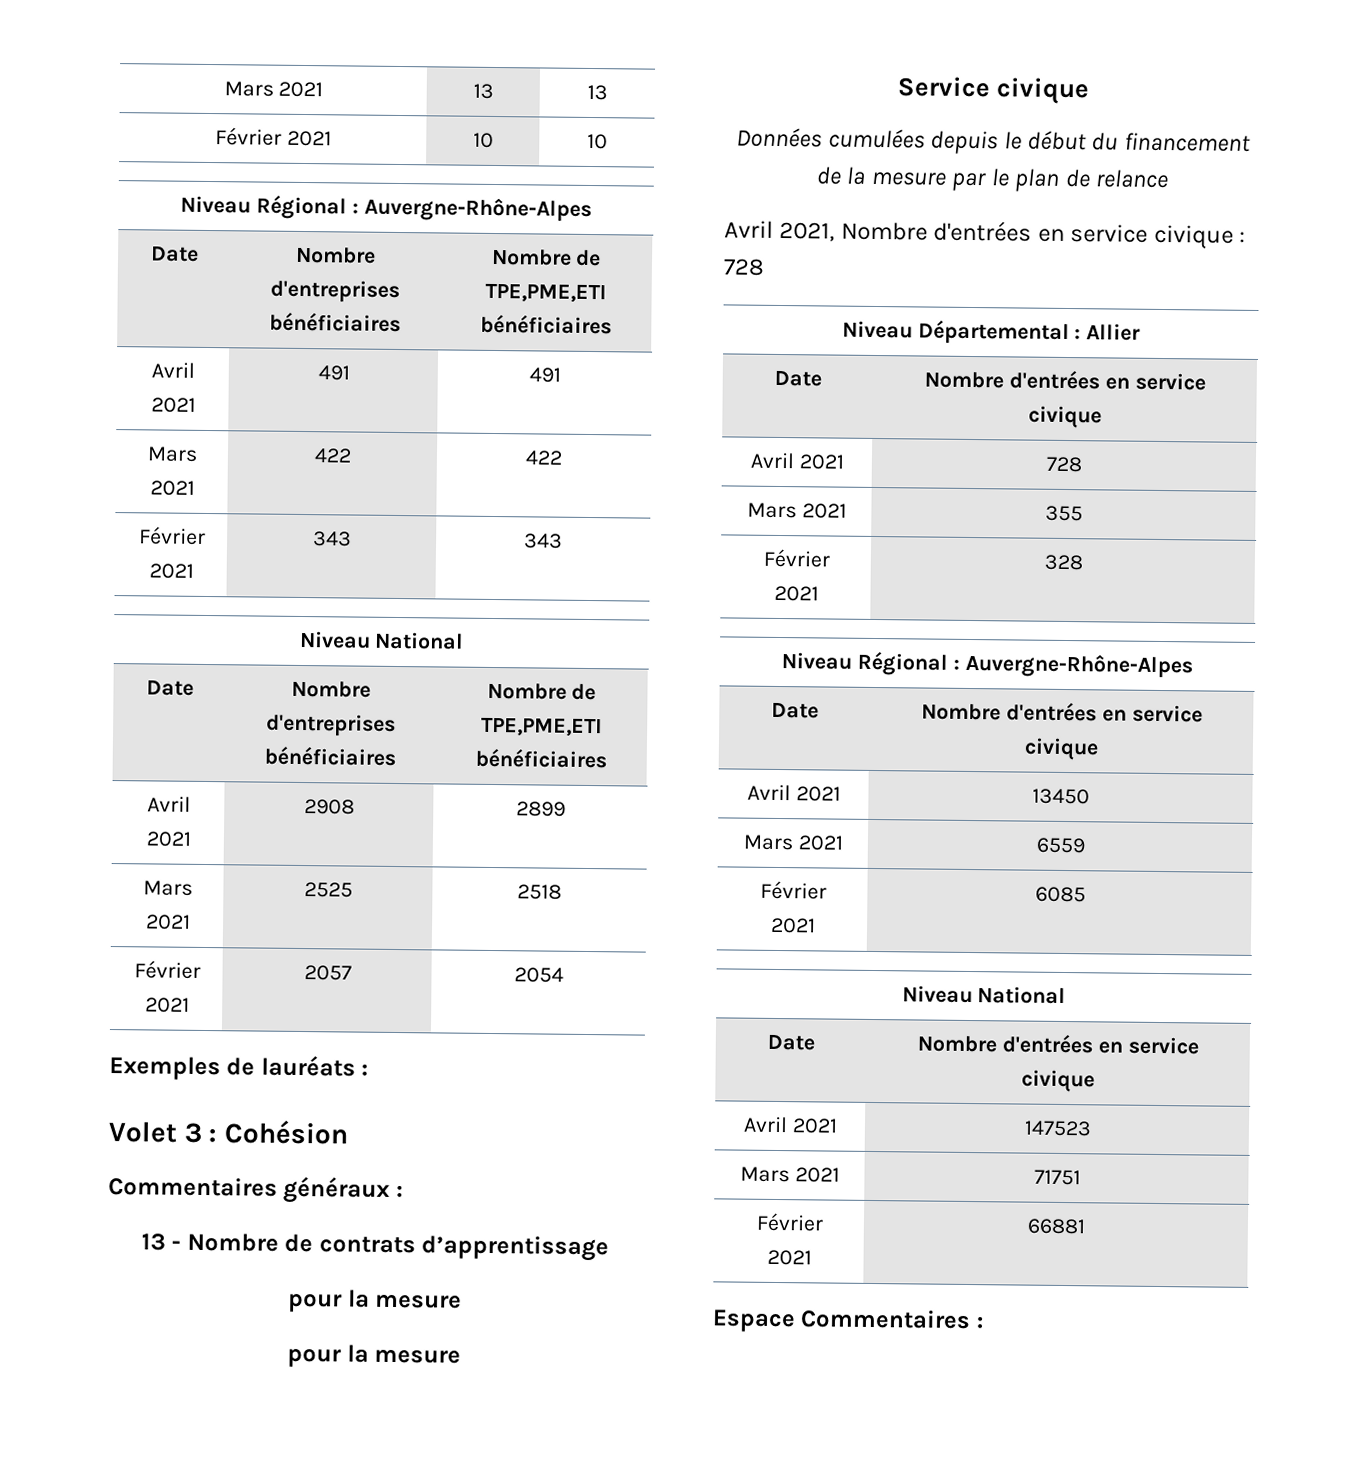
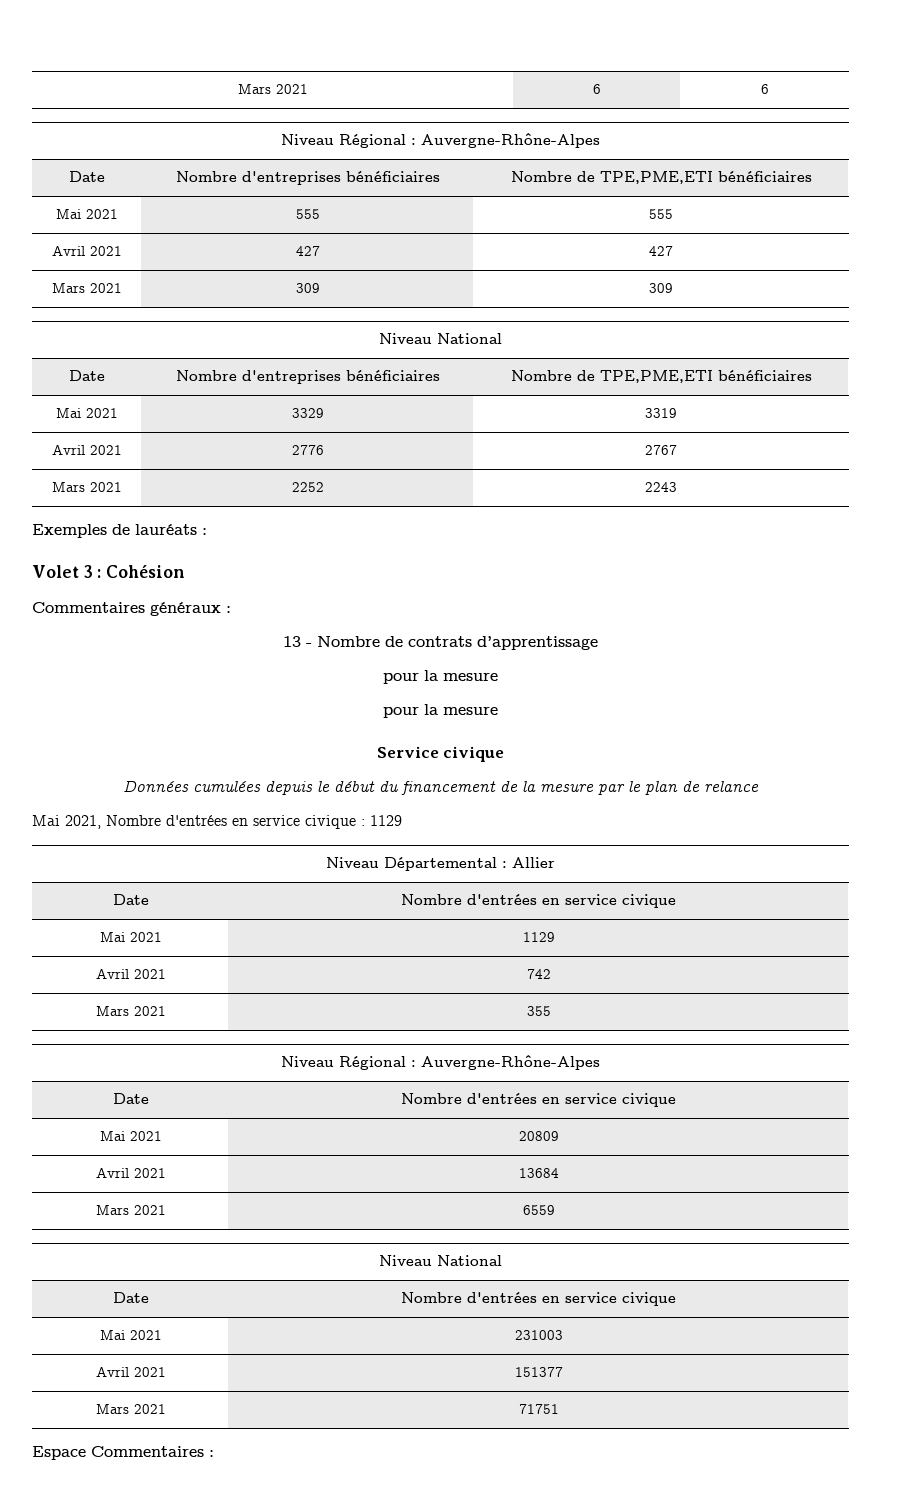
- Mars 2021 | 13 | 13
- Février 2021 | 10 | 10
+ Mars 2021 | 6 | 6
- Avril 2021 | 491 | 491
- Mars 2021 | 422 | 422
- Février 2021 | 343 | 343
+ Mai 2021 | 555 | 555
+ Avril 2021 | 427 | 427
+ Mars 2021 | 309 | 309
- Avril 2021 | 2908 | 2899
- Mars 2021 | 2525 | 2518
- Février 2021 | 2057 | 2054
+ Mai 2021 | 3329 | 3319
+ Avril 2021 | 2776 | 2767
+ Mars 2021 | 2252 | 2243
- Avril 2021, Nombre d'entrées en service civique : 728
+ Mai 2021, Nombre d'entrées en service civique : 1129
- Avril 2021 | 728
+ Mai 2021 | 1129
+ Avril 2021 | 742
- Février 2021 | 328
- Avril 2021 | 13450
+ Mai 2021 | 20809
+ Avril 2021 | 13684
- Février 2021 | 6085
- Avril 2021 | 147523
+ Mai 2021 | 231003
+ Avril 2021 | 151377
- Février 2021 | 66881

